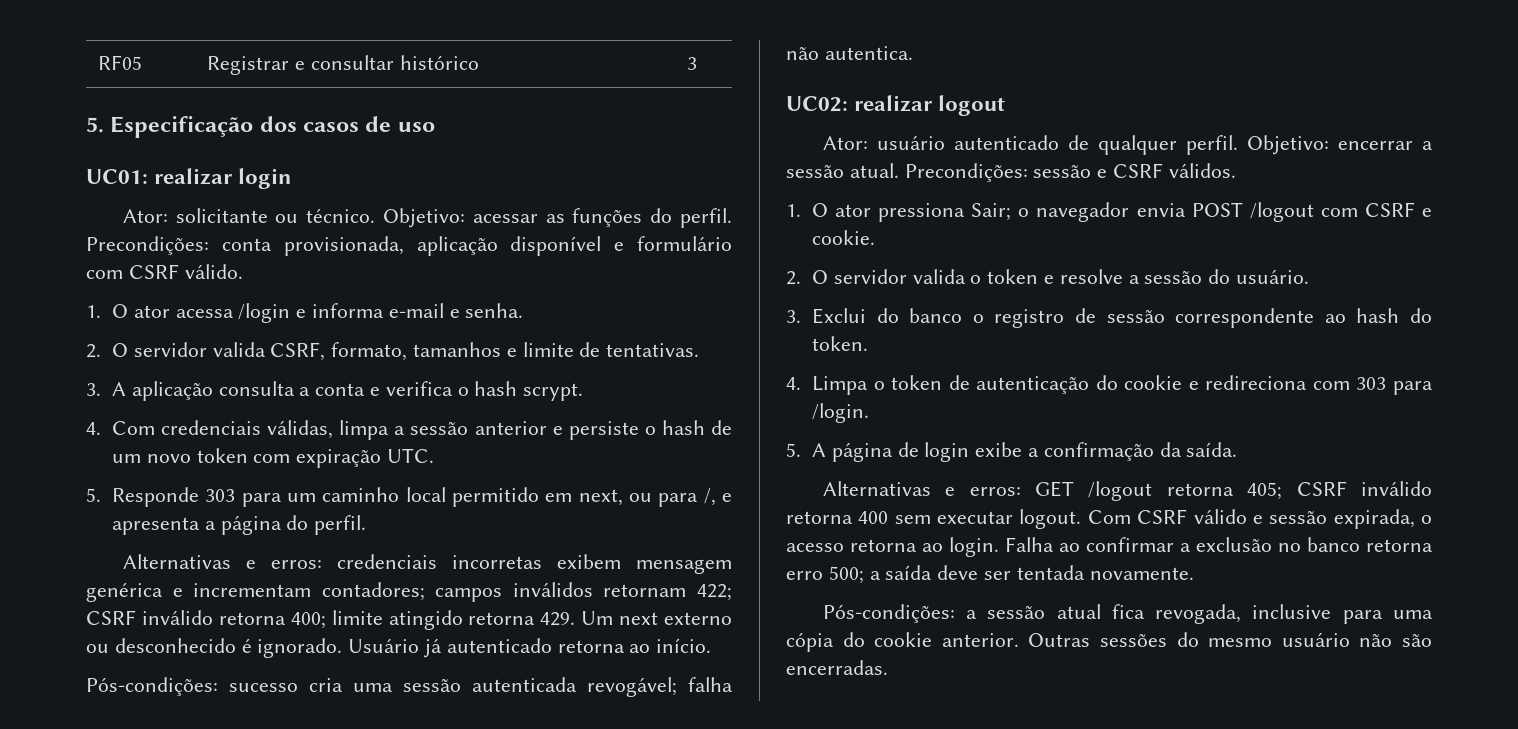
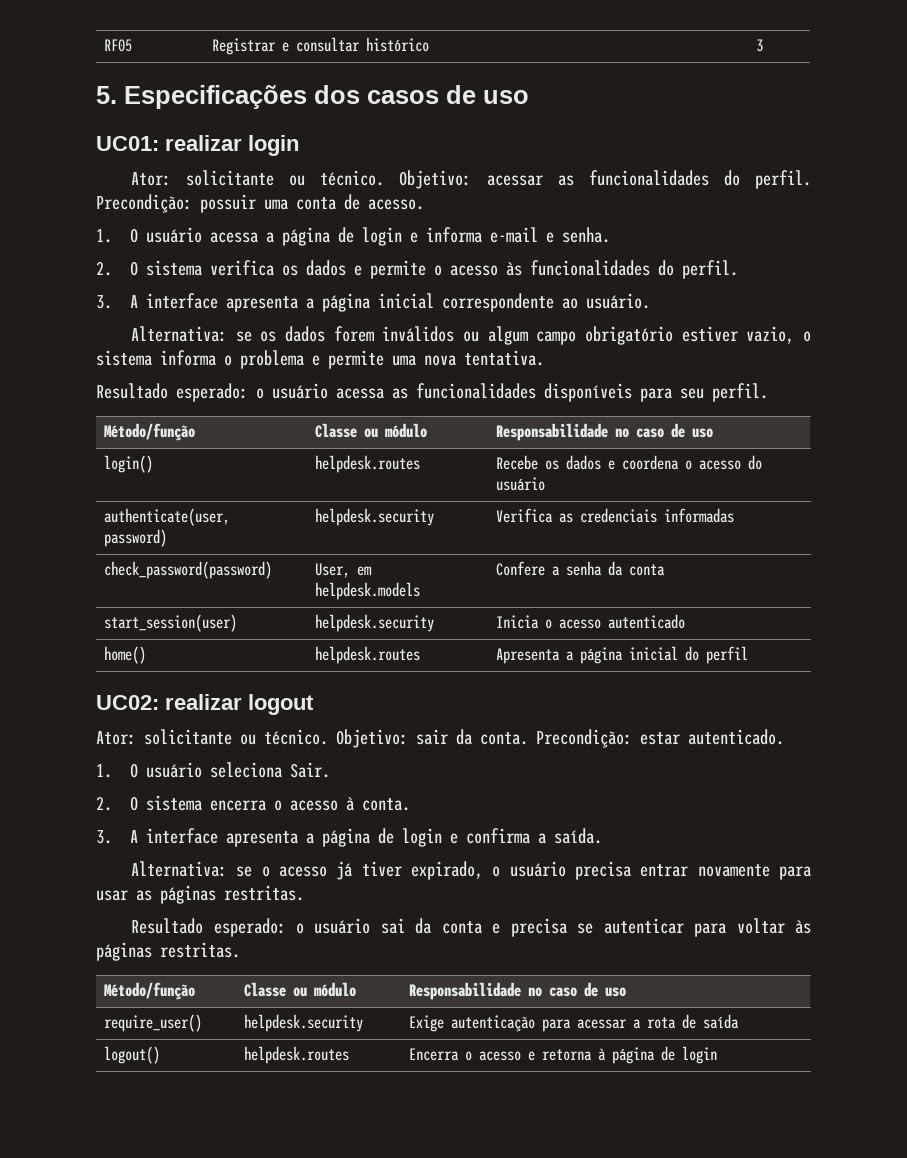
- 5. Especificação dos casos de uso
+ 5. Especificações dos casos de uso
- Objetivo: acessar as funções do perfil. Precondições: conta provisionada, aplicação disponível e formulário com CSRF válido.
- 1. O ator acessa /login e informa e-mail e senha.
+ Objetivo: acessar as funcionalidades do perfil. Precondição: possuir uma conta de acesso.
+ 1. O usuário acessa a página de login e informa e-mail e senha.
- 2. O servidor valida CSRF, formato, tamanhos e limite de tentativas.
- 3. A aplicação consulta a conta e verifica o hash scrypt.
- 4. Com credenciais válidas, limpa a sessão anterior e persiste o hash de um novo token com expiração UTC.
- 5. Responde 303 para um caminho local permitido em next, ou para /, e apresenta a página do perfil.
- Alternativas e erros: credenciais incorretas exibem mensagem genérica e incrementam contadores; campos inválidos retornam 422; CSRF inválido retorna 400; limite atingido retorna 429. Um next externo ou desconhecido é ignorado. Usuário já autenticado retorna ao início.
- Pós-condições: sucesso cria uma sessão autenticada revogável; falha não autentica.
+ 2. O sistema verifica os dados e permite o acesso às funcionalidades do perfil.
+ 3. A interface apresenta a página inicial correspondente ao usuário.
+ Alternativa: se os dados forem inválidos ou algum campo obrigatório estiver vazio, o sistema informa o problema e permite uma nova tentativa.
+ Resultado esperado: o usuário acessa as funcionalidades disponíveis para seu perfil.
+ Método/função | Classe ou módulo | Responsabilidade no caso de uso
+ login() | helpdesk.routes | Recebe os dados e coordena o acesso do usuário
+ authenticate(user, password) | helpdesk.security | Verifica as credenciais informadas
+ check_password(password) | User, em helpdesk.models | Confere a senha da conta
+ start_session(user) | helpdesk.security | Inicia o acesso autenticado
+ home() | helpdesk.routes | Apresenta a página inicial do perfil
  UC02: realizar logout
- Ator: usuário autenticado de qualquer perfil. Objetivo: encerrar a sessão atual. Precondições: sessão e CSRF válidos.
- 1. O ator pressiona Sair; o navegador envia POST /logout com CSRF e cookie.
- 2. O servidor valida o token e resolve a sessão do usuário.
- 3. Exclui do banco o registro de sessão correspondente ao hash do token.
- 4. Limpa o token de autenticação do cookie e redireciona com 303 para /login.
- 5. A página de login exibe a confirmação da saída.
- Alternativas e erros: GET /logout retorna 405; CSRF inválido retorna 400 sem executar logout. Com CSRF válido e sessão expirada, o acesso retorna ao login. Falha ao confirmar a exclusão no banco retorna erro 500; a saída deve ser tentada novamente.
- Pós-condições: a sessão atual fica revogada, inclusive para uma cópia do cookie anterior. Outras sessões do mesmo usuário não são encerradas.
+ Ator: solicitante ou técnico. Objetivo: sair da conta. Precondição: estar autenticado.
+ 1. O usuário seleciona Sair.
+ 2. O sistema encerra o acesso à conta.
+ 3. A interface apresenta a página de login e confirma a saída.
+ Alternativa: se o acesso já tiver expirado, o usuário precisa entrar novamente para usar as páginas restritas.
+ Resultado esperado: o usuário sai da conta e precisa se autenticar para voltar às páginas restritas.
+ Método/função | Classe ou módulo | Responsabilidade no caso de uso
+ require_user() | helpdesk.security | Exige autenticação para acessar a rota de saída
+ logout() | helpdesk.routes | Encerra o acesso e retorna à página de login

